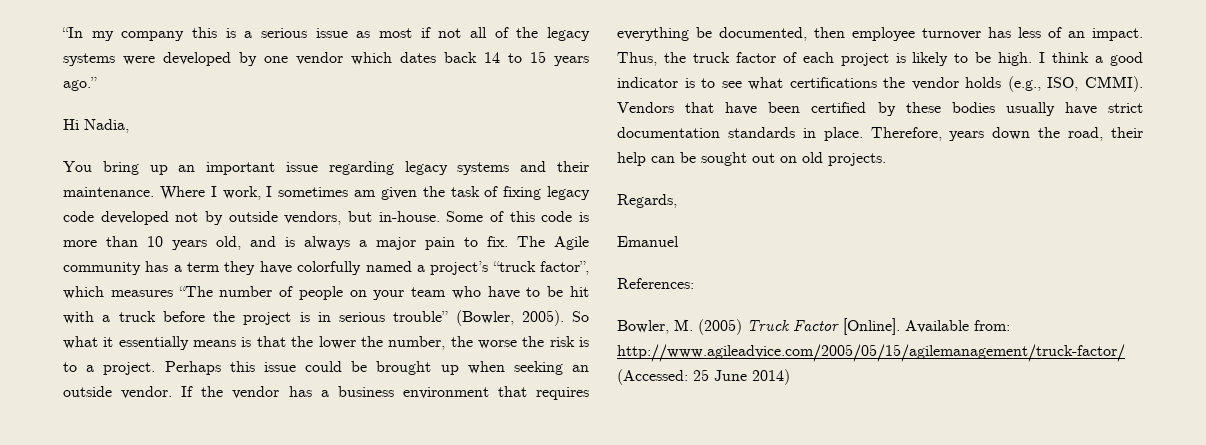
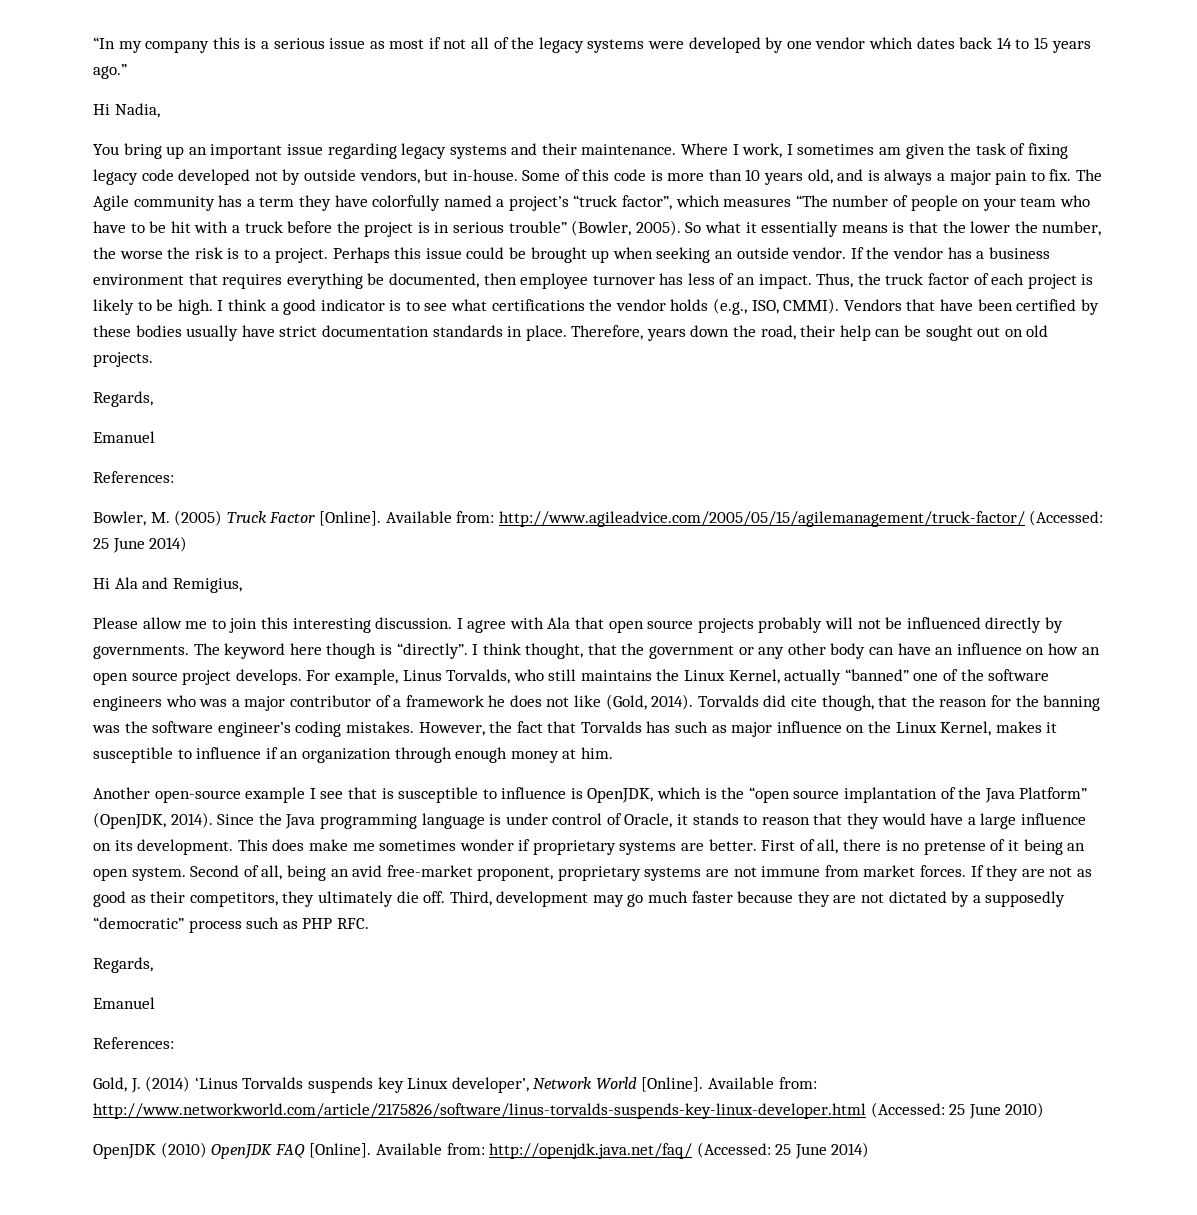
+ Hi Ala and Remigius,
+ Please allow me to join this interesting discussion. I agree with Ala that open source projects probably will not be influenced directly by governments. The keyword here though is “directly”. I think thought, that the government or any other body can have an influence on how an open source project develops. For example, Linus Torvalds, who still maintains the Linux Kernel, actually “banned” one of the software engineers who was a major contributor of a framework he does not like (Gold, 2014). Torvalds did cite though, that the reason for the banning was the software engineer’s coding mistakes. However, the fact that Torvalds has such as major influence on the Linux Kernel, makes it susceptible to influence if an organization through enough money at him.
+ Another open-source example I see that is susceptible to influence is OpenJDK, which is the “open source implantation of the Java Platform” (OpenJDK, 2014). Since the Java programming language is under control of Oracle, it stands to reason that they would have a large influence on its development. This does make me sometimes wonder if proprietary systems are better. First of all, there is no pretense of it being an open system. Second of all, being an avid free-market proponent, proprietary systems are not immune from market forces. If they are not as good as their competitors, they ultimately die off. Third, development may go much faster because they are not dictated by a supposedly “democratic” process such as PHP RFC.
+ Regards,
+ Emanuel
+ References:
+ Gold, J. (2014) ‘Linus Torvalds suspends key Linux developer’, Network World [Online]. Available from: http://www.networkworld.com/article/2175826/software/linus-torvalds-suspends-key-linux-developer.html (Accessed: 25 June 2010)
+ OpenJDK (2010) OpenJDK FAQ [Online]. Available from: http://openjdk.java.net/faq/ (Accessed: 25 June 2014)

